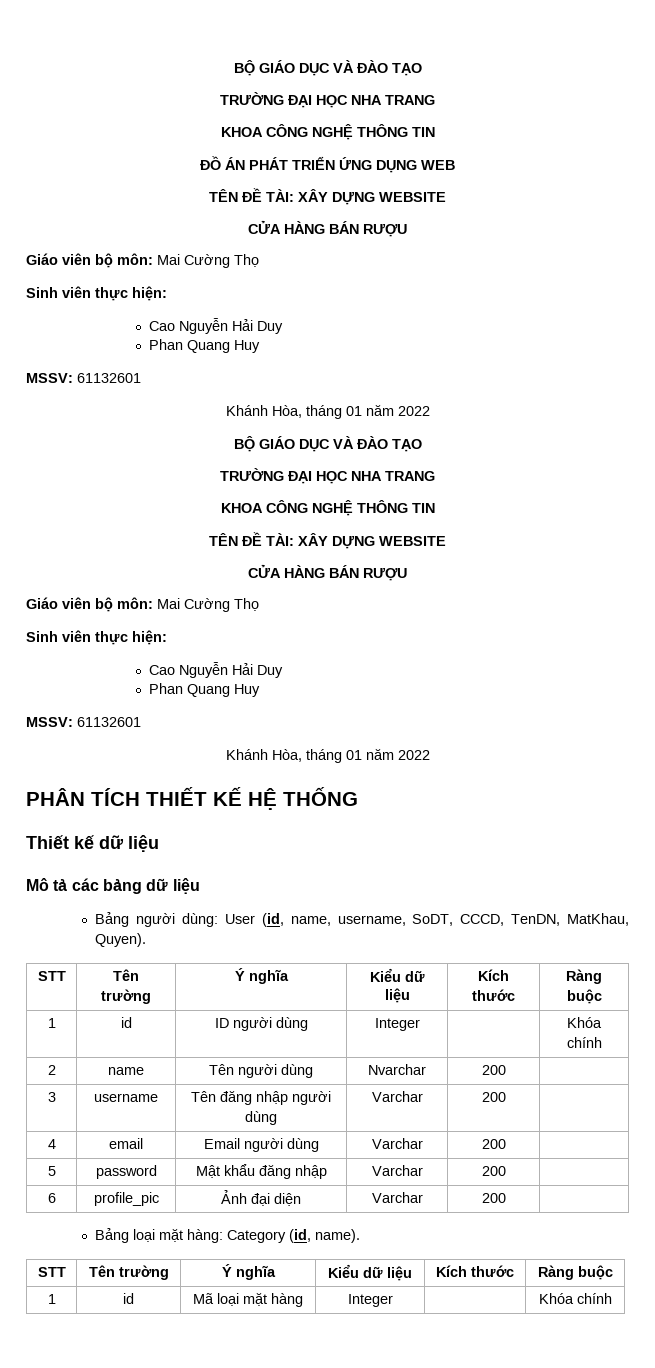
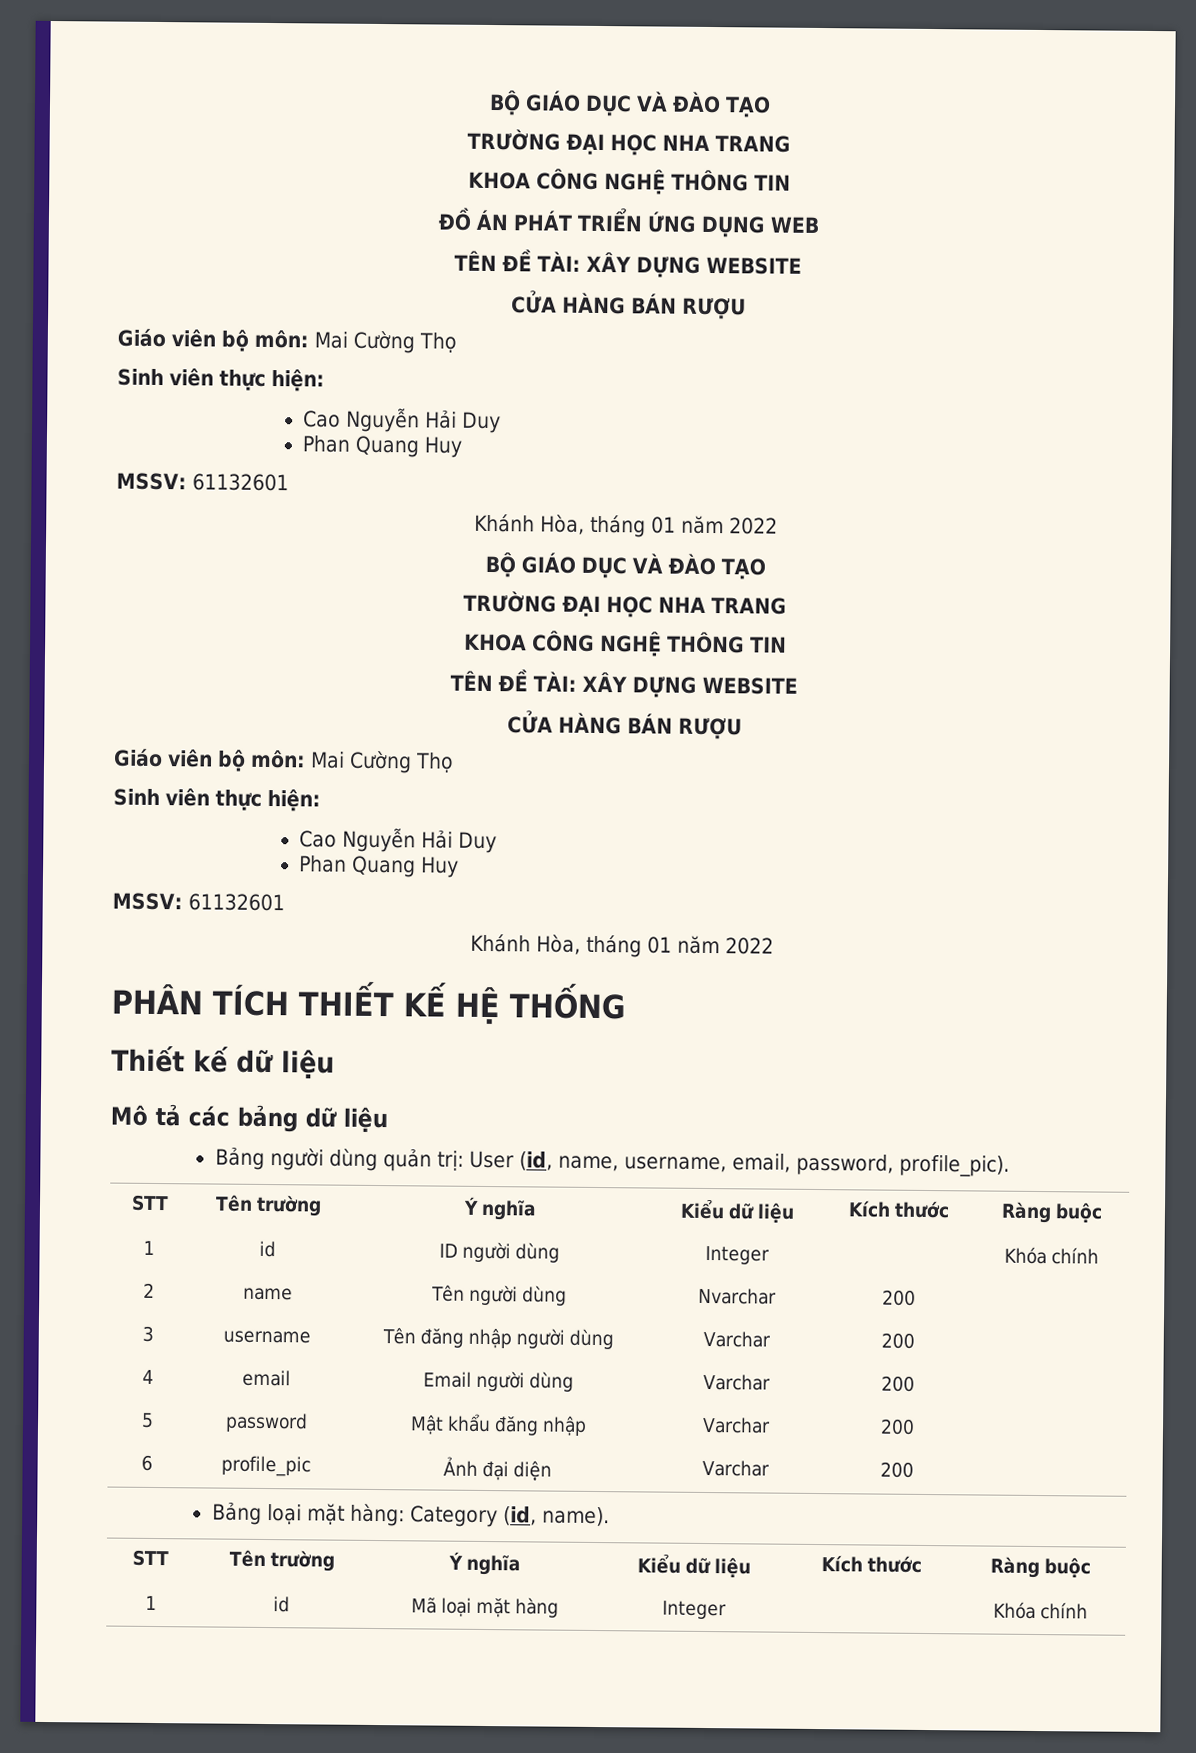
- Bảng người dùng: User (id, name, username, SoDT, CCCD, TenDN, MatKhau, Quyen).
+ Bảng người dùng quản trị: User (id, name, username, email, password, profile_pic).

